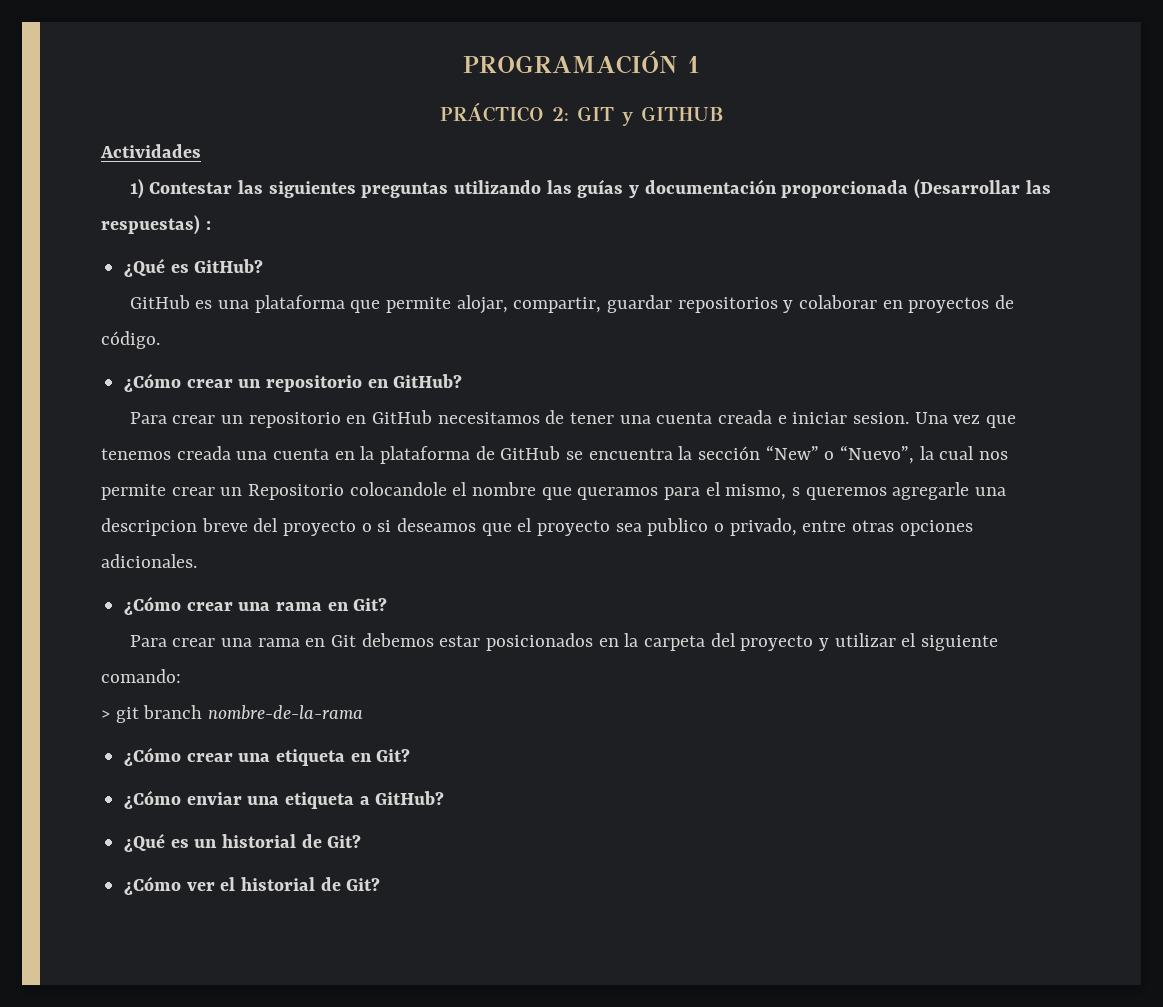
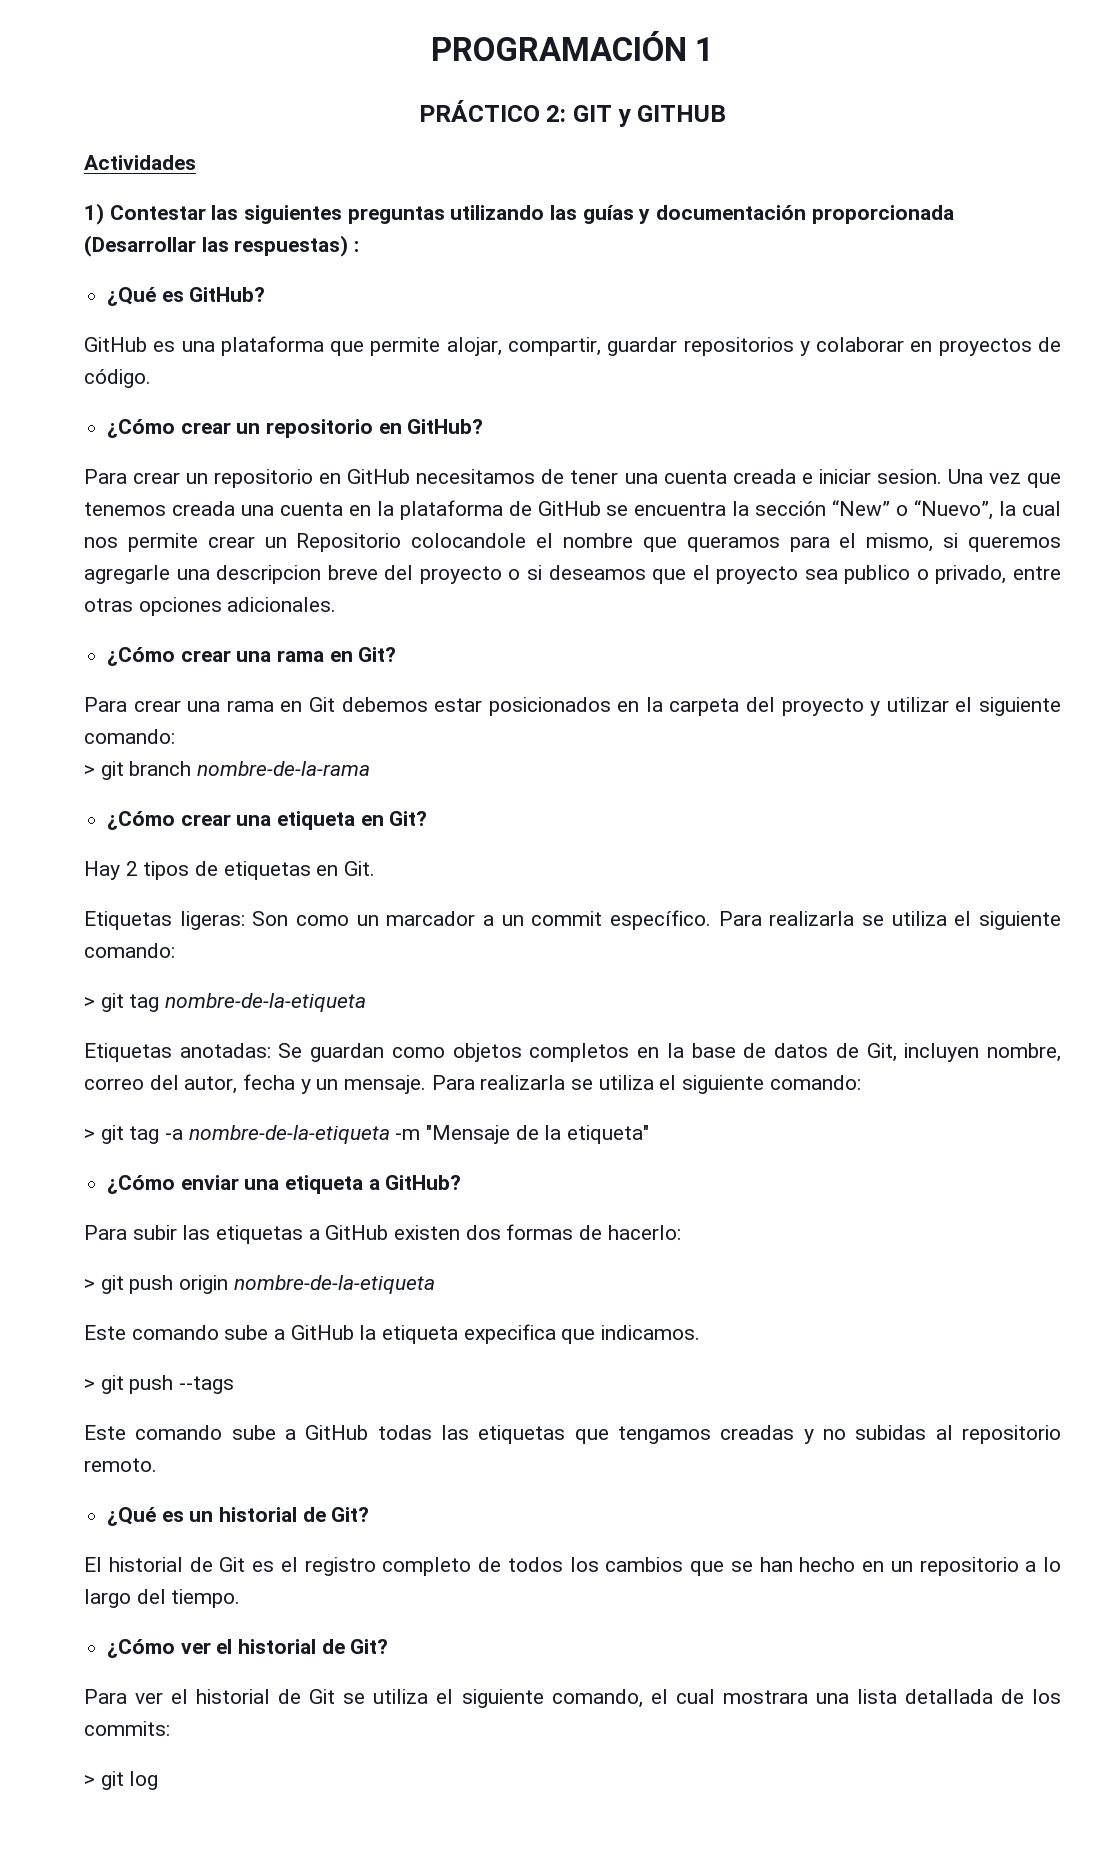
- Una vez que tenemos creada una cuenta en la plataforma de GitHub se encuentra la sección “New” o “Nuevo”, la cual nos permite crear un Repositorio colocandole el nombre que queramos para el mismo, s queremos agregarle una descripcion breve del proyecto o si deseamos que el proyecto sea publico o privado, entre otras opciones adicionales.
+ Una vez que tenemos creada una cuenta en la plataforma de GitHub se encuentra la sección “New” o “Nuevo”, la cual nos permite crear un Repositorio colocandole el nombre que queramos para el mismo, si queremos agregarle una descripcion breve del proyecto o si deseamos que el proyecto sea publico o privado, entre otras opciones adicionales.
+ Hay 2 tipos de etiquetas en Git.
+ Etiquetas ligeras: Son como un marcador a un commit específico. Para realizarla se utiliza el siguiente comando:
+ > git tag nombre-de-la-etiqueta
+ Etiquetas anotadas: Se guardan como objetos completos en la base de datos de Git, incluyen nombre, correo del autor, fecha y un mensaje. Para realizarla se utiliza el siguiente comando:
+ > git tag -a nombre-de-la-etiqueta -m "Mensaje de la etiqueta"
+ Para subir las etiquetas a GitHub existen dos formas de hacerlo:
+ > git push origin nombre-de-la-etiqueta
+ Este comando sube a GitHub la etiqueta expecifica que indicamos.
+ > git push --tags
+ Este comando sube a GitHub todas las etiquetas que tengamos creadas y no subidas al repositorio remoto.
+ El historial de Git es el registro completo de todos los cambios que se han hecho en un repositorio a lo largo del tiempo.
+ Para ver el historial de Git se utiliza el siguiente comando, el cual mostrara una lista detallada de los commits:
+ > git log

